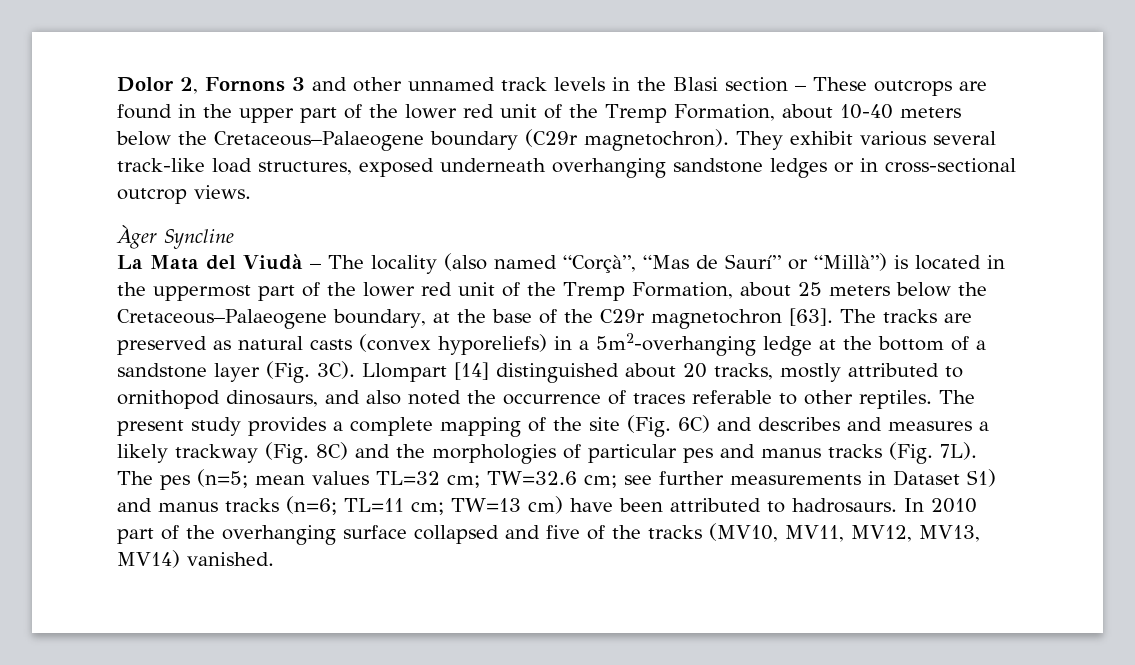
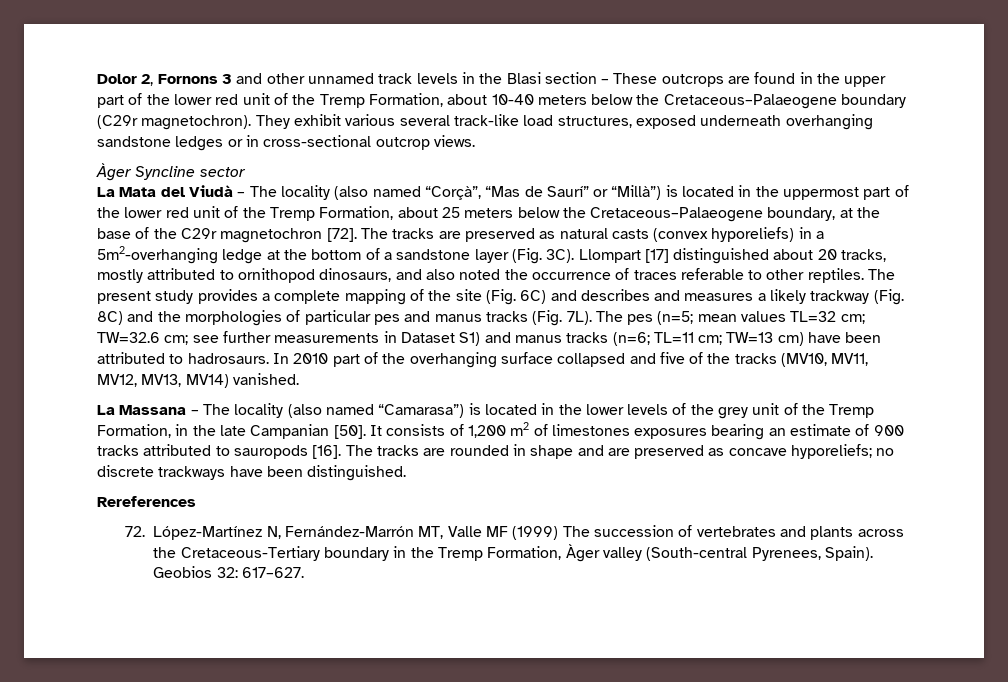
- Àger Syncline
+ Àger Syncline sector
- La Mata del Viudà – The locality (also named “Corçà”, “Mas de Saurí” or “Millà”) is located in the uppermost part of the lower red unit of the Tremp Formation, about 25 meters below the Cretaceous–Palaeogene boundary, at the base of the C29r magnetochron [63].
+ La Mata del Viudà – The locality (also named “Corçà”, “Mas de Saurí” or “Millà”) is located in the uppermost part of the lower red unit of the Tremp Formation, about 25 meters below the Cretaceous–Palaeogene boundary, at the base of the C29r magnetochron [72].
- Llompart [14] distinguished about 20 tracks, mostly attributed to ornithopod dinosaurs, and also noted the occurrence of traces referable to other reptiles.
+ Llompart [17] distinguished about 20 tracks, mostly attributed to ornithopod dinosaurs, and also noted the occurrence of traces referable to other reptiles.
+ La Massana – The locality (also named “Camarasa”) is located in the lower levels of the grey unit of the Tremp Formation, in the late Campanian [50]. It consists of 1,200 m2 of limestones exposures bearing an estimate of 900 tracks attributed to sauropods [16]. The tracks are rounded in shape and are preserved as concave hyporeliefs; no discrete trackways have been distinguished.
+ Rereferences
+ 72. López-Martínez N, Fernández-Marrón MT, Valle MF (1999) The succession of vertebrates and plants across the Cretaceous-Tertiary boundary in the Tremp Formation, Àger valley (South-central Pyrenees, Spain). Geobios 32: 617–627.

